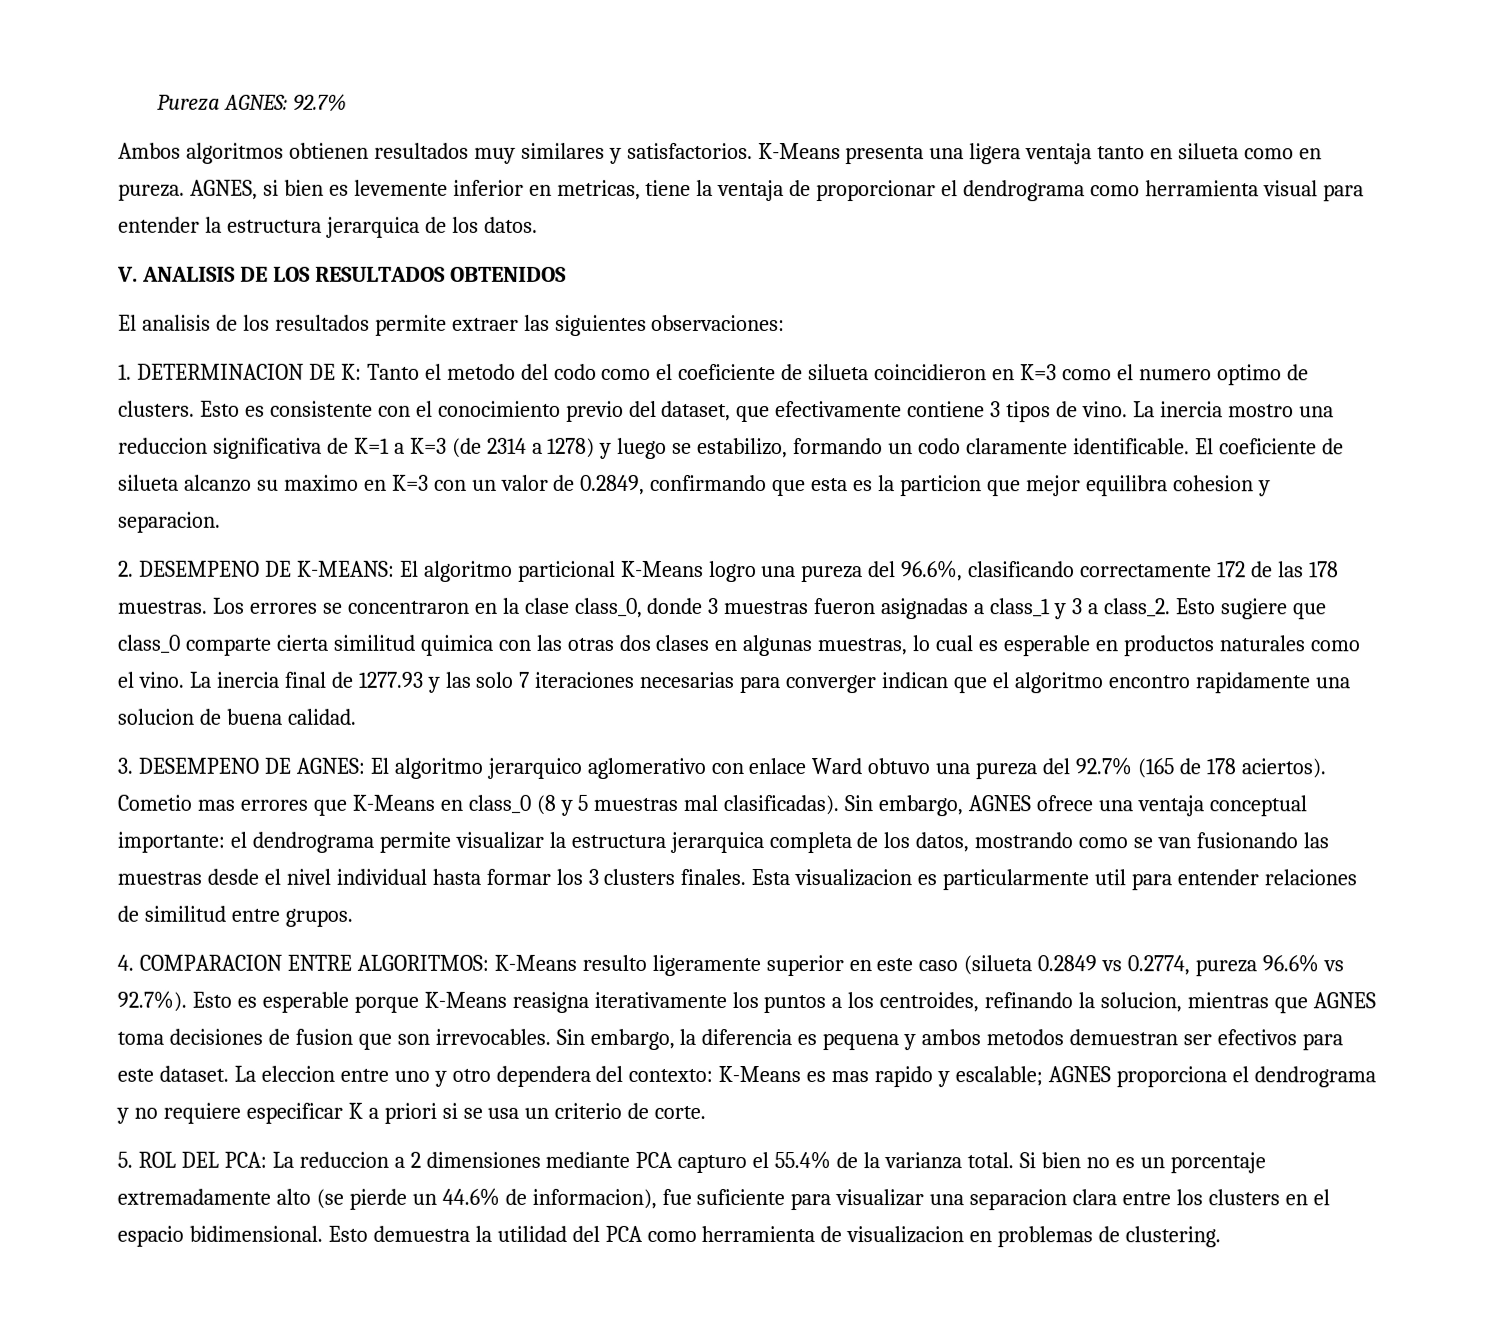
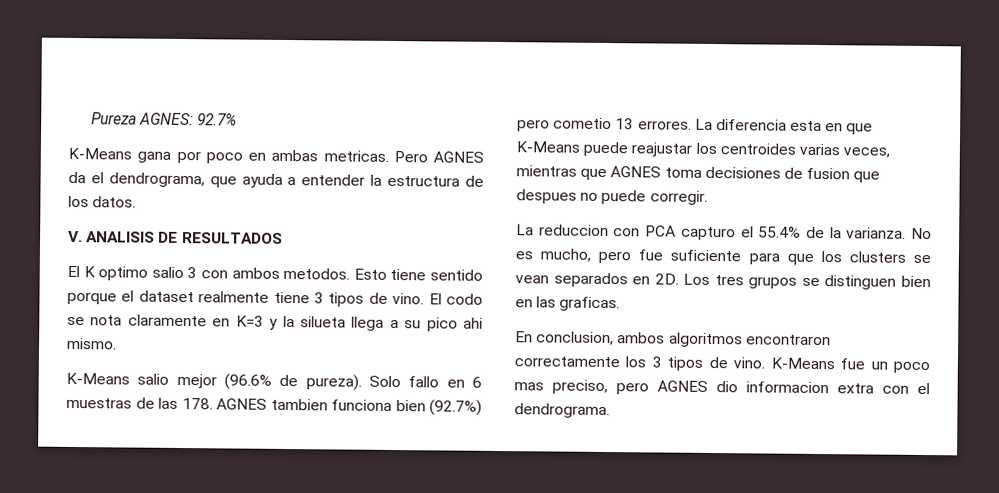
- Ambos algoritmos obtienen resultados muy similares y satisfactorios. K-Means presenta una ligera ventaja tanto en silueta como en pureza. AGNES, si bien es levemente inferior en metricas, tiene la ventaja de proporcionar el dendrograma como herramienta visual para entender la estructura jerarquica de los datos.
+ K-Means gana por poco en ambas metricas. Pero AGNES da el dendrograma, que ayuda a entender la estructura de los datos.
- V. ANALISIS DE LOS RESULTADOS OBTENIDOS
- El analisis de los resultados permite extraer las siguientes observaciones:
- 1. DETERMINACION DE K: Tanto el metodo del codo como el coeficiente de silueta coincidieron en K=3 como el numero optimo de clusters. Esto es consistente con el conocimiento previo del dataset, que efectivamente contiene 3 tipos de vino. La inercia mostro una reduccion significativa de K=1 a K=3 (de 2314 a 1278) y luego se estabilizo, formando un codo claramente identificable. El coeficiente de silueta alcanzo su maximo en K=3 con un valor de 0.2849, confirmando que esta es la particion que mejor equilibra cohesion y separacion.
- 2. DESEMPENO DE K-MEANS: El algoritmo particional K-Means logro una pureza del 96.6%, clasificando correctamente 172 de las 178 muestras. Los errores se concentraron en la clase class_0, donde 3 muestras fueron asignadas a class_1 y 3 a class_2. Esto sugiere que class_0 comparte cierta similitud quimica con las otras dos clases en algunas muestras, lo cual es esperable en productos naturales como el vino. La inercia final de 1277.93 y las solo 7 iteraciones necesarias para converger indican que el algoritmo encontro rapidamente una solucion de buena calidad.
- 3. DESEMPENO DE AGNES: El algoritmo jerarquico aglomerativo con enlace Ward obtuvo una pureza del 92.7% (165 de 178 aciertos). Cometio mas errores que K-Means en class_0 (8 y 5 muestras mal clasificadas). Sin embargo, AGNES ofrece una ventaja conceptual importante: el dendrograma permite visualizar la estructura jerarquica completa de los datos, mostrando como se van fusionando las muestras desde el nivel individual hasta formar los 3 clusters finales. Esta visualizacion es particularmente util para entender relaciones de similitud entre grupos.
- 4. COMPARACION ENTRE ALGORITMOS: K-Means resulto ligeramente superior en este caso (silueta 0.2849 vs 0.2774, pureza 96.6% vs 92.7%). Esto es esperable porque K-Means reasigna iterativamente los puntos a los centroides, refinando la solucion, mientras que AGNES toma decisiones de fusion que son irrevocables. Sin embargo, la diferencia es pequena y ambos metodos demuestran ser efectivos para este dataset. La eleccion entre uno y otro dependera del contexto: K-Means es mas rapido y escalable; AGNES proporciona el dendrograma y no requiere especificar K a priori si se usa un criterio de corte.
- 5. ROL DEL PCA: La reduccion a 2 dimensiones mediante PCA capturo el 55.4% de la varianza total. Si bien no es un porcentaje extremadamente alto (se pierde un 44.6% de informacion), fue suficiente para visualizar una separacion clara entre los clusters en el espacio bidimensional. Esto demuestra la utilidad del PCA como herramienta de visualizacion en problemas de clustering.
+ V. ANALISIS DE RESULTADOS
+ El K optimo salio 3 con ambos metodos. Esto tiene sentido porque el dataset realmente tiene 3 tipos de vino. El codo se nota claramente en K=3 y la silueta llega a su pico ahi mismo.
+ K-Means salio mejor (96.6% de pureza). Solo fallo en 6 muestras de las 178. AGNES tambien funciona bien (92.7%) pero cometio 13 errores. La diferencia esta en que K-Means puede reajustar los centroides varias veces, mientras que AGNES toma decisiones de fusion que despues no puede corregir.
+ La reduccion con PCA capturo el 55.4% de la varianza. No es mucho, pero fue suficiente para que los clusters se vean separados en 2D. Los tres grupos se distinguen bien en las graficas.
+ En conclusion, ambos algoritmos encontraron correctamente los 3 tipos de vino. K-Means fue un poco mas preciso, pero AGNES dio informacion extra con el dendrograma.

